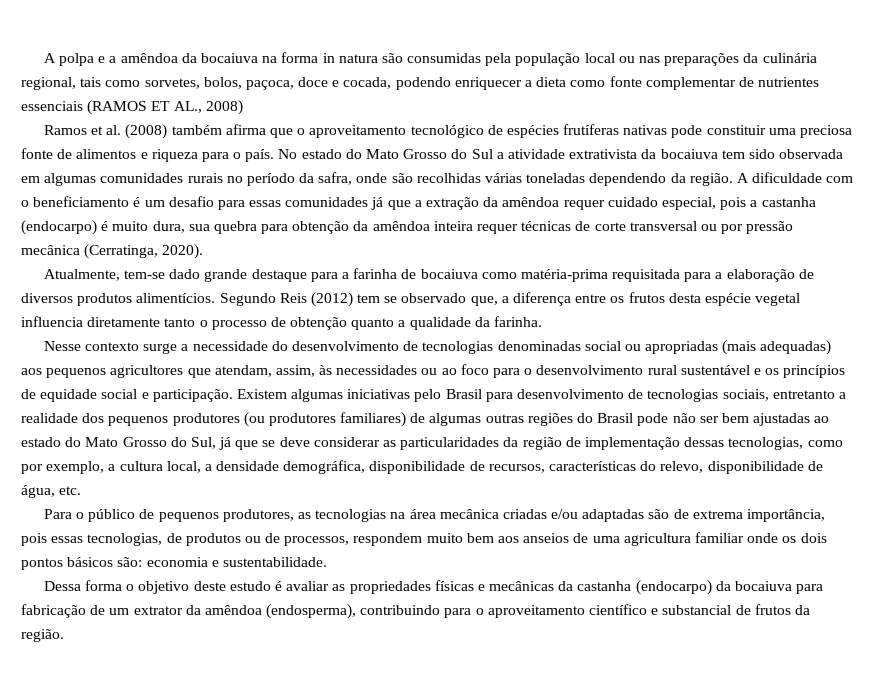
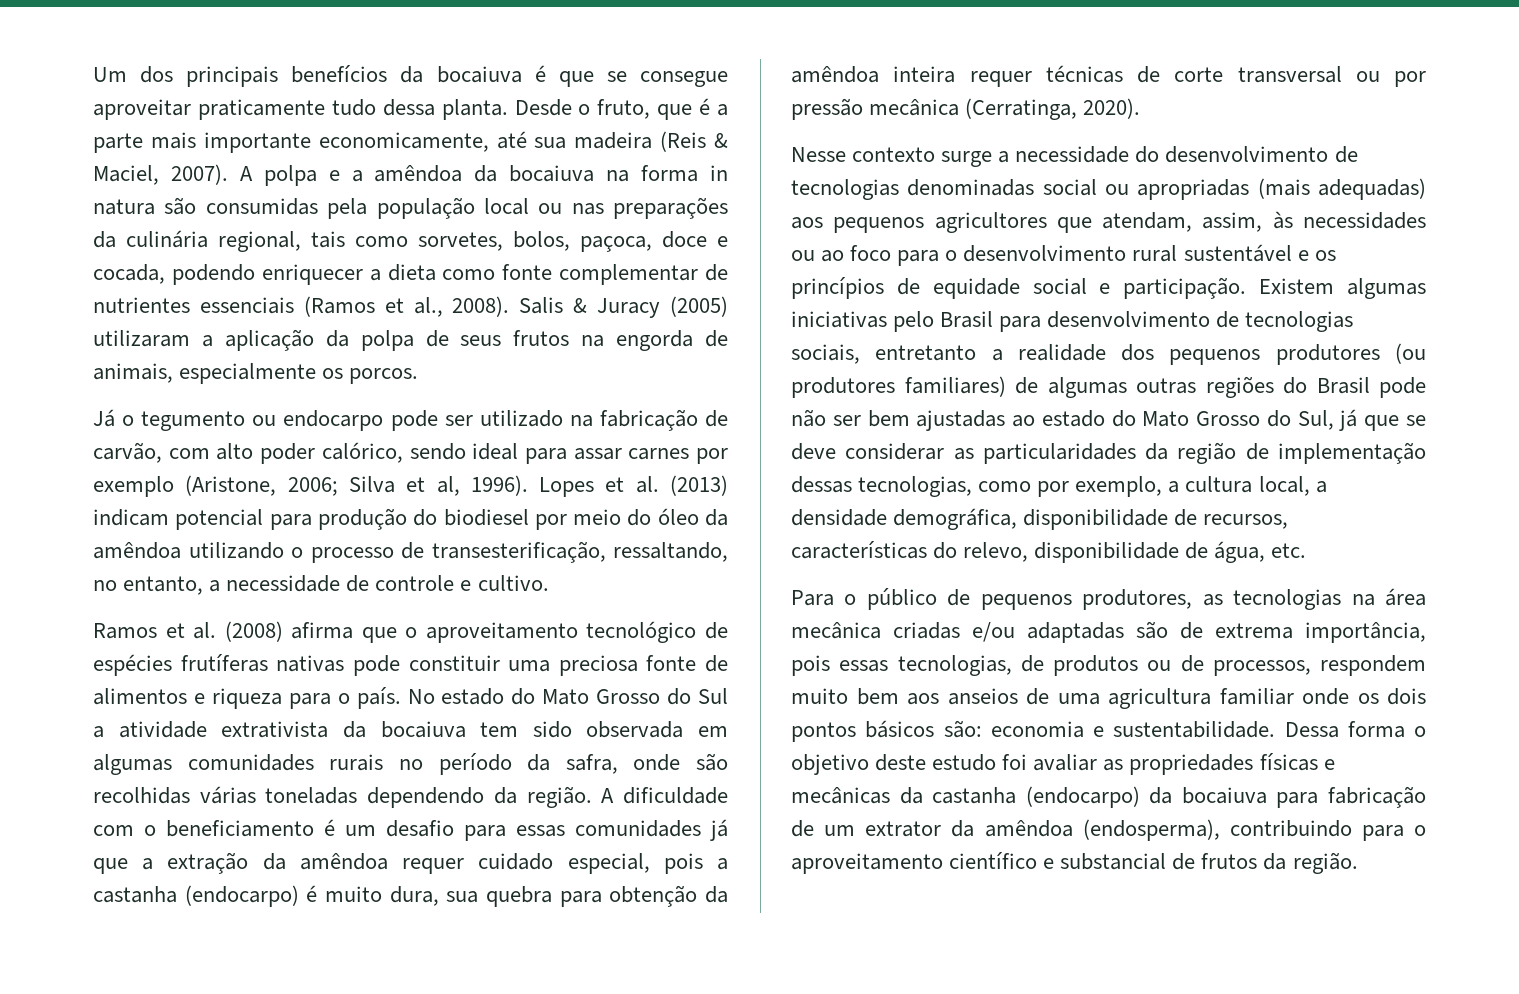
+ Um dos principais benefícios da bocaiuva é que se consegue aproveitar praticamente tudo dessa planta. Desde o fruto, que é a parte mais importante economicamente, até sua madeira (Reis & Maciel, 2007).
- A polpa e a amêndoa da bocaiuva na forma in natura são consumidas pela população local ou nas preparações da culinária regional, tais como sorvetes, bolos, paçoca, doce e cocada, podendo enriquecer a dieta como fonte complementar de nutrientes essenciais (RAMOS ET AL., 2008)
+ A polpa e a amêndoa da bocaiuva na forma in natura são consumidas pela população local ou nas preparações da culinária regional, tais como sorvetes, bolos, paçoca, doce e cocada, podendo enriquecer a dieta como fonte complementar de nutrientes essenciais (Ramos et al., 2008). Salis & Juracy (2005) utilizaram a aplicação da polpa de seus frutos na engorda de animais, especialmente os porcos.
+ Já o tegumento ou endocarpo pode ser utilizado na fabricação de carvão, com alto poder calórico, sendo ideal para assar carnes por exemplo (Aristone, 2006; Silva et al, 1996). Lopes et al. (2013) indicam potencial para produção do biodiesel por meio do óleo da amêndoa utilizando o processo de transesterificação, ressaltando, no entanto, a necessidade de controle e cultivo.
- Ramos et al. (2008) também afirma que o aproveitamento tecnológico de espécies frutíferas nativas pode constituir uma preciosa fonte de alimentos e riqueza para o país.
+ Ramos et al. (2008) afirma que o aproveitamento tecnológico de espécies frutíferas nativas pode constituir uma preciosa fonte de alimentos e riqueza para o país.
- Atualmente, tem-se dado grande destaque para a farinha de bocaiuva como matéria-prima requisitada para a elaboração de diversos produtos alimentícios. Segundo Reis (2012) tem se observado que, a diferença entre os frutos desta espécie vegetal influencia diretamente tanto o processo de obtenção quanto a qualidade da farinha.
- economia e sustentabilidade.
- Dessa forma o objetivo deste estudo é avaliar as propriedades físicas e mecânicas da castanha (endocarpo) da bocaiuva para fabricação de um extrator da amêndoa (endosperma), contribuindo para o aproveitamento científico e substancial de frutos da região.
+ economia e sustentabilidade. Dessa forma o objetivo deste estudo foi avaliar as propriedades físicas e mecânicas da castanha (endocarpo) da bocaiuva para fabricação de um extrator da amêndoa (endosperma), contribuindo para o aproveitamento científico e substancial de frutos da região.

